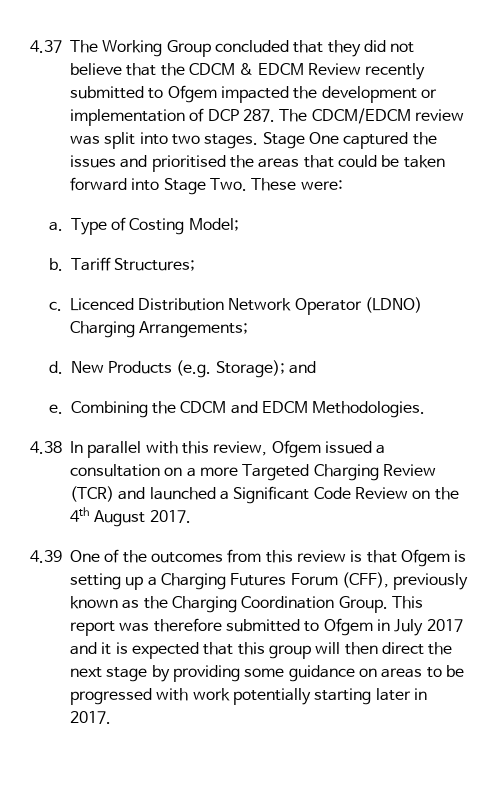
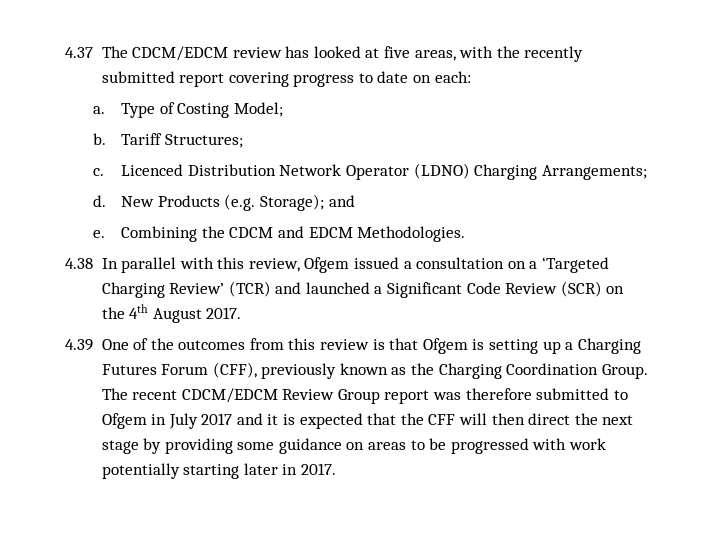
- 4.37 The Working Group concluded that they did not believe that the CDCM & EDCM Review recently submitted to Ofgem impacted the development or implementation of DCP 287. The CDCM/EDCM review was split into two stages. Stage One captured the issues and prioritised the areas that could be taken forward into Stage Two. These were:
+ 4.37 The CDCM/EDCM review has looked at five areas, with the recently submitted report covering progress to date on each:
- 4.38 In parallel with this review, Ofgem issued a consultation on a more Targeted Charging Review (TCR) and launched a Significant Code Review on the 4th August 2017.
+ 4.38 In parallel with this review, Ofgem issued a consultation on a ‘Targeted Charging Review’ (TCR) and launched a Significant Code Review (SCR) on the 4th August 2017.
- This report was therefore submitted to Ofgem in July 2017 and it is expected that this group will then direct the next stage by providing some guidance on areas to be progressed with work potentially starting later in 2017.
+ The recent CDCM/EDCM Review Group report was therefore submitted to Ofgem in July 2017 and it is expected that the CFF will then direct the next stage by providing some guidance on areas to be progressed with work potentially starting later in 2017.

